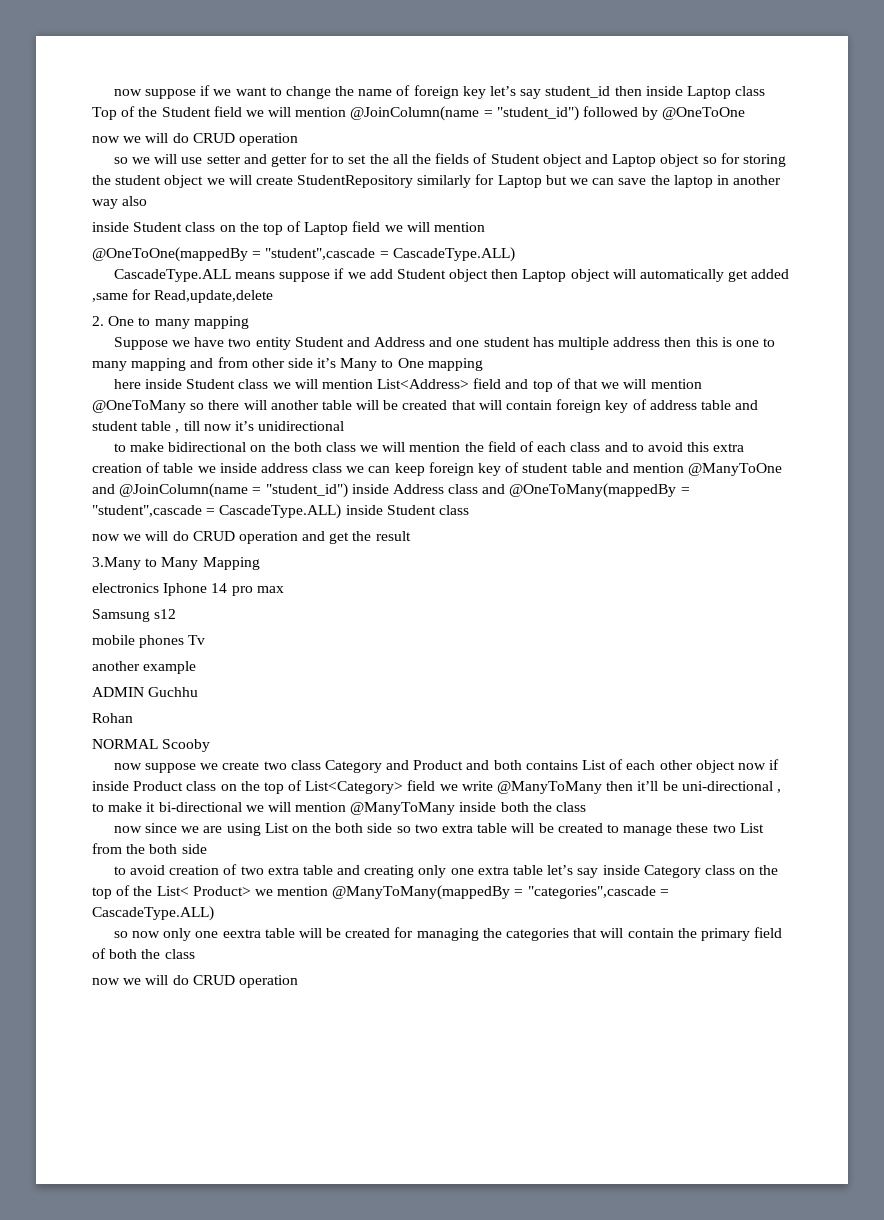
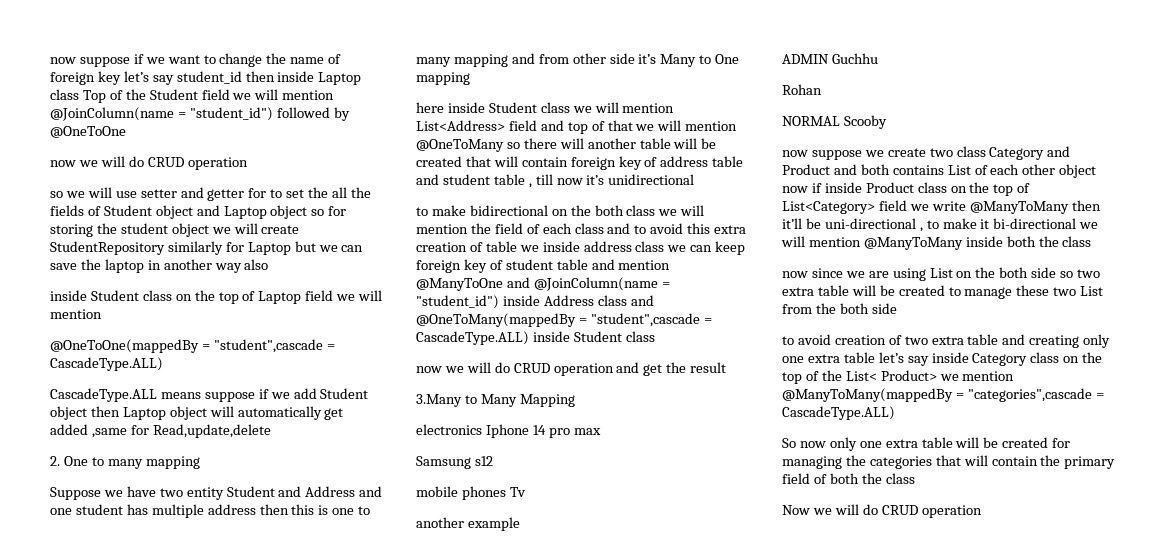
- so now only one eextra table will be created for managing the categories that will contain the primary field of both the class
- now we will do CRUD operation
+ So now only one extra table will be created for managing the categories that will contain the primary field of both the class
+ Now we will do CRUD operation

